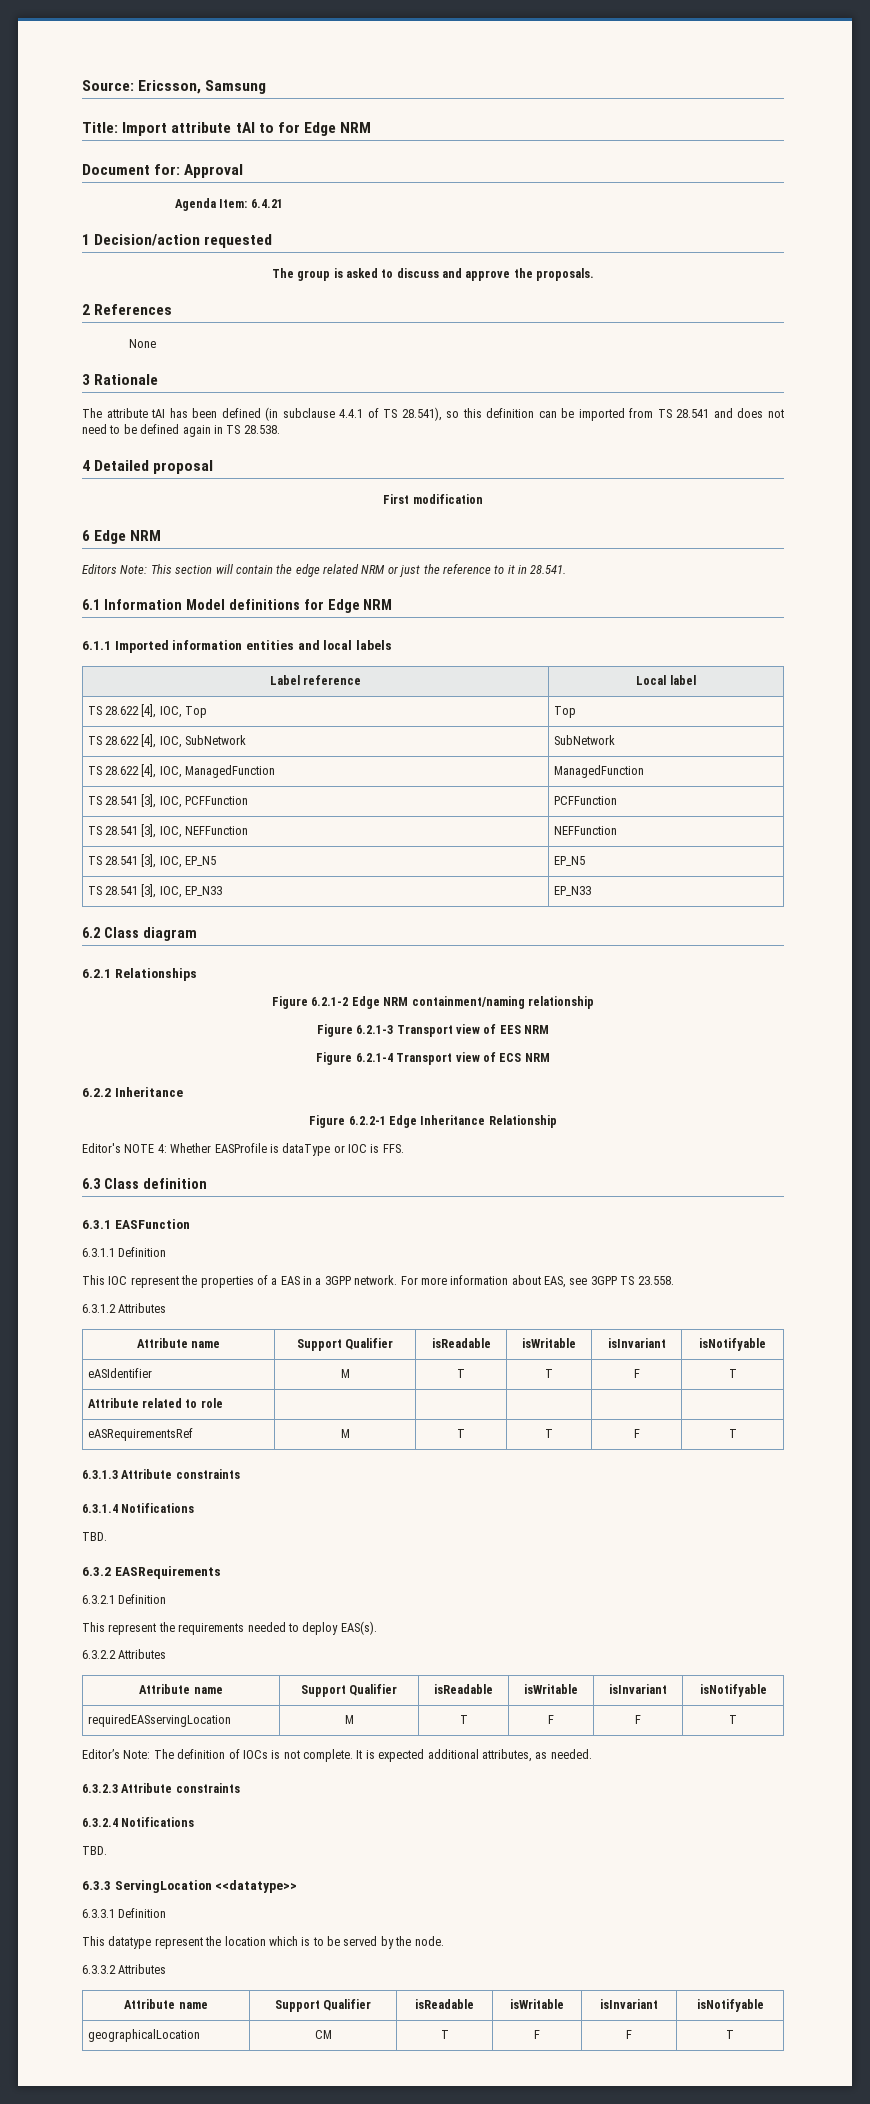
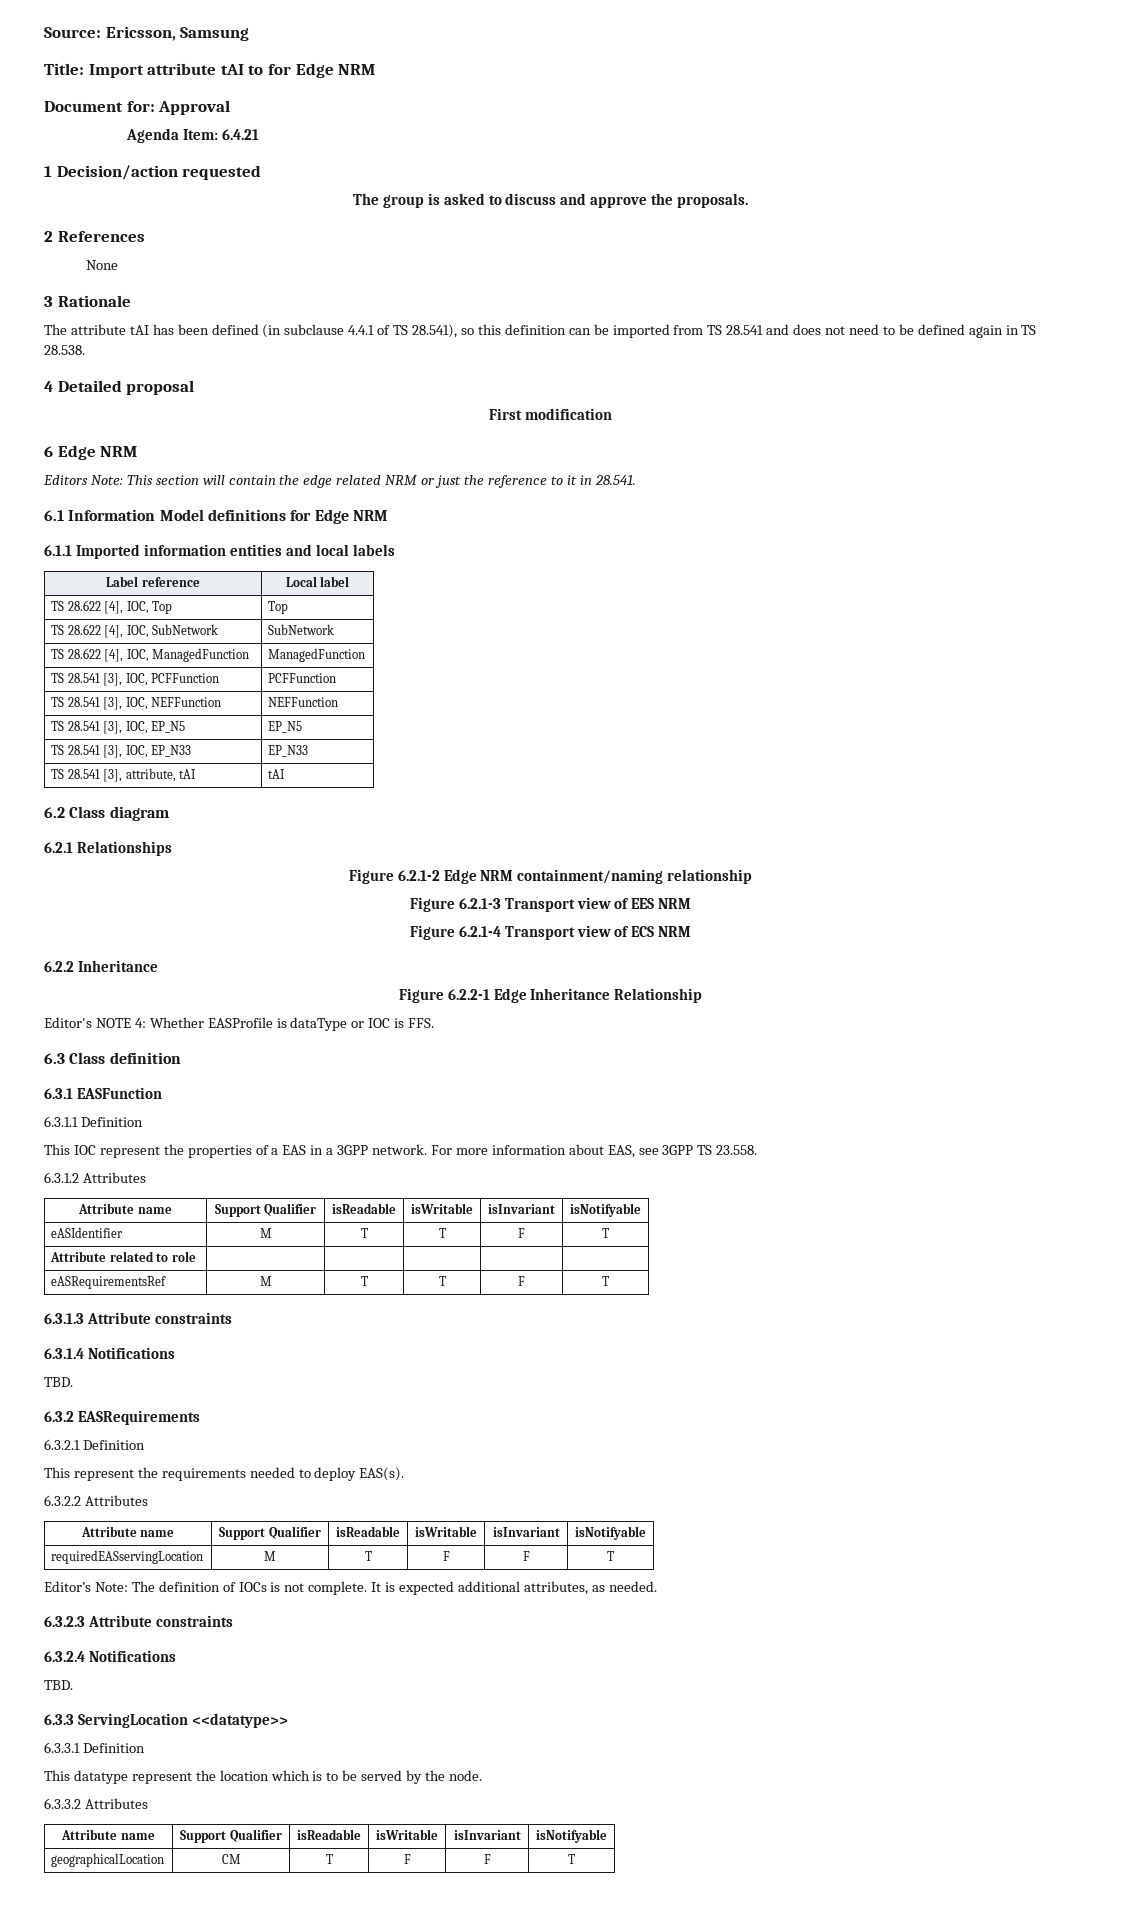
+ TS 28.541 [3], attribute, tAI | tAI

